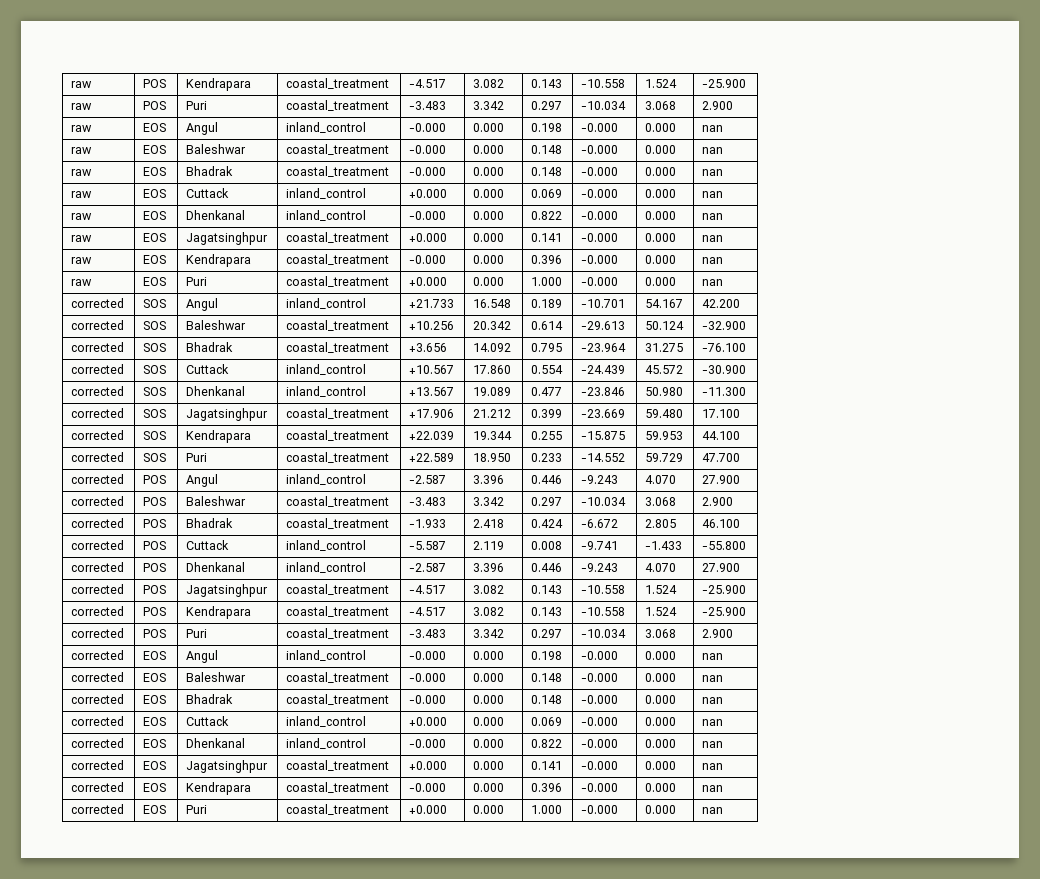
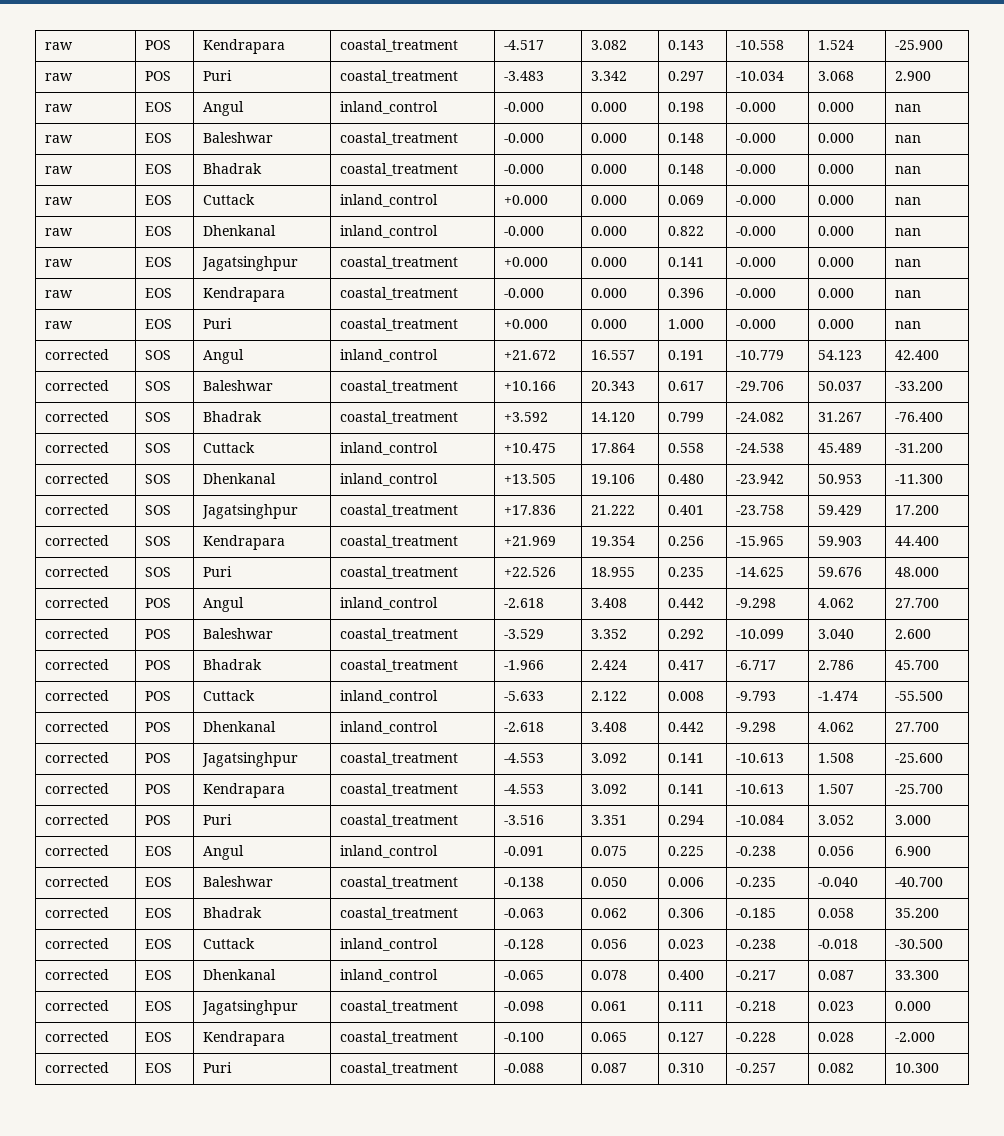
- corrected | SOS | Angul | inland_control | +21.733 | 16.548 | 0.189 | -10.701 | 54.167 | 42.200
- corrected | SOS | Baleshwar | coastal_treatment | +10.256 | 20.342 | 0.614 | -29.613 | 50.124 | -32.900
- corrected | SOS | Bhadrak | coastal_treatment | +3.656 | 14.092 | 0.795 | -23.964 | 31.275 | -76.100
- corrected | SOS | Cuttack | inland_control | +10.567 | 17.860 | 0.554 | -24.439 | 45.572 | -30.900
+ corrected | SOS | Angul | inland_control | +21.672 | 16.557 | 0.191 | -10.779 | 54.123 | 42.400
+ corrected | SOS | Baleshwar | coastal_treatment | +10.166 | 20.343 | 0.617 | -29.706 | 50.037 | -33.200
+ corrected | SOS | Bhadrak | coastal_treatment | +3.592 | 14.120 | 0.799 | -24.082 | 31.267 | -76.400
+ corrected | SOS | Cuttack | inland_control | +10.475 | 17.864 | 0.558 | -24.538 | 45.489 | -31.200
- corrected | SOS | Dhenkanal | inland_control | +13.567 | 19.089 | 0.477 | -23.846 | 50.980 | -11.300
+ corrected | SOS | Dhenkanal | inland_control | +13.505 | 19.106 | 0.480 | -23.942 | 50.953 | -11.300
- corrected | SOS | Jagatsinghpur | coastal_treatment | +17.906 | 21.212 | 0.399 | -23.669 | 59.480 | 17.100
- corrected | SOS | Kendrapara | coastal_treatment | +22.039 | 19.344 | 0.255 | -15.875 | 59.953 | 44.100
- corrected | SOS | Puri | coastal_treatment | +22.589 | 18.950 | 0.233 | -14.552 | 59.729 | 47.700
- corrected | POS | Angul | inland_control | -2.587 | 3.396 | 0.446 | -9.243 | 4.070 | 27.900
- corrected | POS | Baleshwar | coastal_treatment | -3.483 | 3.342 | 0.297 | -10.034 | 3.068 | 2.900
- corrected | POS | Bhadrak | coastal_treatment | -1.933 | 2.418 | 0.424 | -6.672 | 2.805 | 46.100
+ corrected | SOS | Jagatsinghpur | coastal_treatment | +17.836 | 21.222 | 0.401 | -23.758 | 59.429 | 17.200
+ corrected | SOS | Kendrapara | coastal_treatment | +21.969 | 19.354 | 0.256 | -15.965 | 59.903 | 44.400
+ corrected | SOS | Puri | coastal_treatment | +22.526 | 18.955 | 0.235 | -14.625 | 59.676 | 48.000
+ corrected | POS | Angul | inland_control | -2.618 | 3.408 | 0.442 | -9.298 | 4.062 | 27.700
+ corrected | POS | Baleshwar | coastal_treatment | -3.529 | 3.352 | 0.292 | -10.099 | 3.040 | 2.600
+ corrected | POS | Bhadrak | coastal_treatment | -1.966 | 2.424 | 0.417 | -6.717 | 2.786 | 45.700
- corrected | POS | Cuttack | inland_control | -5.587 | 2.119 | 0.008 | -9.741 | -1.433 | -55.800
+ corrected | POS | Cuttack | inland_control | -5.633 | 2.122 | 0.008 | -9.793 | -1.474 | -55.500
- corrected | POS | Dhenkanal | inland_control | -2.587 | 3.396 | 0.446 | -9.243 | 4.070 | 27.900
- corrected | POS | Jagatsinghpur | coastal_treatment | -4.517 | 3.082 | 0.143 | -10.558 | 1.524 | -25.900
- corrected | POS | Kendrapara | coastal_treatment | -4.517 | 3.082 | 0.143 | -10.558 | 1.524 | -25.900
- corrected | POS | Puri | coastal_treatment | -3.483 | 3.342 | 0.297 | -10.034 | 3.068 | 2.900
- corrected | EOS | Angul | inland_control | -0.000 | 0.000 | 0.198 | -0.000 | 0.000 | nan
- corrected | EOS | Baleshwar | coastal_treatment | -0.000 | 0.000 | 0.148 | -0.000 | 0.000 | nan
- corrected | EOS | Bhadrak | coastal_treatment | -0.000 | 0.000 | 0.148 | -0.000 | 0.000 | nan
- corrected | EOS | Cuttack | inland_control | +0.000 | 0.000 | 0.069 | -0.000 | 0.000 | nan
- corrected | EOS | Dhenkanal | inland_control | -0.000 | 0.000 | 0.822 | -0.000 | 0.000 | nan
- corrected | EOS | Jagatsinghpur | coastal_treatment | +0.000 | 0.000 | 0.141 | -0.000 | 0.000 | nan
- corrected | EOS | Kendrapara | coastal_treatment | -0.000 | 0.000 | 0.396 | -0.000 | 0.000 | nan
- corrected | EOS | Puri | coastal_treatment | +0.000 | 0.000 | 1.000 | -0.000 | 0.000 | nan
+ corrected | POS | Dhenkanal | inland_control | -2.618 | 3.408 | 0.442 | -9.298 | 4.062 | 27.700
+ corrected | POS | Jagatsinghpur | coastal_treatment | -4.553 | 3.092 | 0.141 | -10.613 | 1.508 | -25.600
+ corrected | POS | Kendrapara | coastal_treatment | -4.553 | 3.092 | 0.141 | -10.613 | 1.507 | -25.700
+ corrected | POS | Puri | coastal_treatment | -3.516 | 3.351 | 0.294 | -10.084 | 3.052 | 3.000
+ corrected | EOS | Angul | inland_control | -0.091 | 0.075 | 0.225 | -0.238 | 0.056 | 6.900
+ corrected | EOS | Baleshwar | coastal_treatment | -0.138 | 0.050 | 0.006 | -0.235 | -0.040 | -40.700
+ corrected | EOS | Bhadrak | coastal_treatment | -0.063 | 0.062 | 0.306 | -0.185 | 0.058 | 35.200
+ corrected | EOS | Cuttack | inland_control | -0.128 | 0.056 | 0.023 | -0.238 | -0.018 | -30.500
+ corrected | EOS | Dhenkanal | inland_control | -0.065 | 0.078 | 0.400 | -0.217 | 0.087 | 33.300
+ corrected | EOS | Jagatsinghpur | coastal_treatment | -0.098 | 0.061 | 0.111 | -0.218 | 0.023 | 0.000
+ corrected | EOS | Kendrapara | coastal_treatment | -0.100 | 0.065 | 0.127 | -0.228 | 0.028 | -2.000
+ corrected | EOS | Puri | coastal_treatment | -0.088 | 0.087 | 0.310 | -0.257 | 0.082 | 10.300

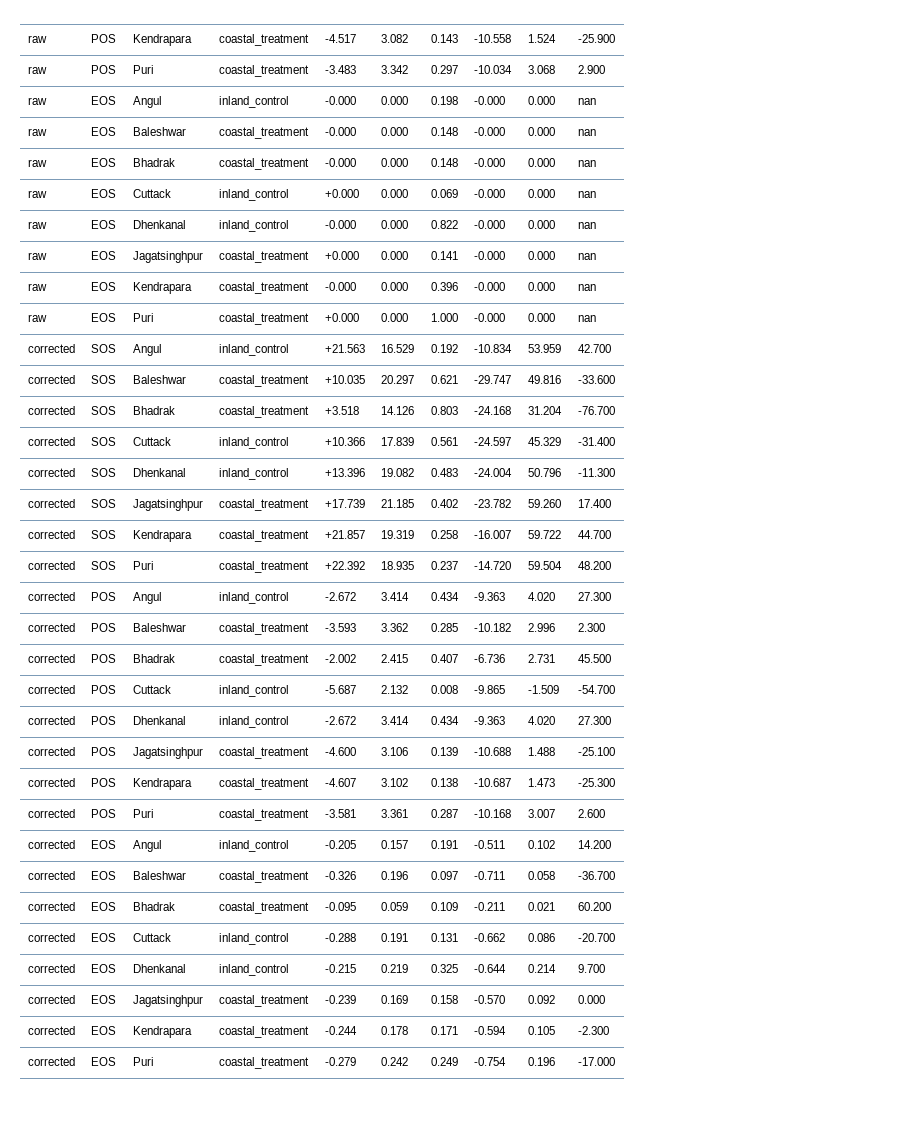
- corrected | SOS | Angul | inland_control | +21.672 | 16.557 | 0.191 | -10.779 | 54.123 | 42.400
- corrected | SOS | Baleshwar | coastal_treatment | +10.166 | 20.343 | 0.617 | -29.706 | 50.037 | -33.200
- corrected | SOS | Bhadrak | coastal_treatment | +3.592 | 14.120 | 0.799 | -24.082 | 31.267 | -76.400
- corrected | SOS | Cuttack | inland_control | +10.475 | 17.864 | 0.558 | -24.538 | 45.489 | -31.200
+ corrected | SOS | Angul | inland_control | +21.563 | 16.529 | 0.192 | -10.834 | 53.959 | 42.700
+ corrected | SOS | Baleshwar | coastal_treatment | +10.035 | 20.297 | 0.621 | -29.747 | 49.816 | -33.600
+ corrected | SOS | Bhadrak | coastal_treatment | +3.518 | 14.126 | 0.803 | -24.168 | 31.204 | -76.700
+ corrected | SOS | Cuttack | inland_control | +10.366 | 17.839 | 0.561 | -24.597 | 45.329 | -31.400
- corrected | SOS | Dhenkanal | inland_control | +13.505 | 19.106 | 0.480 | -23.942 | 50.953 | -11.300
+ corrected | SOS | Dhenkanal | inland_control | +13.396 | 19.082 | 0.483 | -24.004 | 50.796 | -11.300
- corrected | SOS | Jagatsinghpur | coastal_treatment | +17.836 | 21.222 | 0.401 | -23.758 | 59.429 | 17.200
- corrected | SOS | Kendrapara | coastal_treatment | +21.969 | 19.354 | 0.256 | -15.965 | 59.903 | 44.400
- corrected | SOS | Puri | coastal_treatment | +22.526 | 18.955 | 0.235 | -14.625 | 59.676 | 48.000
- corrected | POS | Angul | inland_control | -2.618 | 3.408 | 0.442 | -9.298 | 4.062 | 27.700
- corrected | POS | Baleshwar | coastal_treatment | -3.529 | 3.352 | 0.292 | -10.099 | 3.040 | 2.600
- corrected | POS | Bhadrak | coastal_treatment | -1.966 | 2.424 | 0.417 | -6.717 | 2.786 | 45.700
+ corrected | SOS | Jagatsinghpur | coastal_treatment | +17.739 | 21.185 | 0.402 | -23.782 | 59.260 | 17.400
+ corrected | SOS | Kendrapara | coastal_treatment | +21.857 | 19.319 | 0.258 | -16.007 | 59.722 | 44.700
+ corrected | SOS | Puri | coastal_treatment | +22.392 | 18.935 | 0.237 | -14.720 | 59.504 | 48.200
+ corrected | POS | Angul | inland_control | -2.672 | 3.414 | 0.434 | -9.363 | 4.020 | 27.300
+ corrected | POS | Baleshwar | coastal_treatment | -3.593 | 3.362 | 0.285 | -10.182 | 2.996 | 2.300
+ corrected | POS | Bhadrak | coastal_treatment | -2.002 | 2.415 | 0.407 | -6.736 | 2.731 | 45.500
- corrected | POS | Cuttack | inland_control | -5.633 | 2.122 | 0.008 | -9.793 | -1.474 | -55.500
+ corrected | POS | Cuttack | inland_control | -5.687 | 2.132 | 0.008 | -9.865 | -1.509 | -54.700
- corrected | POS | Dhenkanal | inland_control | -2.618 | 3.408 | 0.442 | -9.298 | 4.062 | 27.700
- corrected | POS | Jagatsinghpur | coastal_treatment | -4.553 | 3.092 | 0.141 | -10.613 | 1.508 | -25.600
- corrected | POS | Kendrapara | coastal_treatment | -4.553 | 3.092 | 0.141 | -10.613 | 1.507 | -25.700
- corrected | POS | Puri | coastal_treatment | -3.516 | 3.351 | 0.294 | -10.084 | 3.052 | 3.000
- corrected | EOS | Angul | inland_control | -0.091 | 0.075 | 0.225 | -0.238 | 0.056 | 6.900
- corrected | EOS | Baleshwar | coastal_treatment | -0.138 | 0.050 | 0.006 | -0.235 | -0.040 | -40.700
- corrected | EOS | Bhadrak | coastal_treatment | -0.063 | 0.062 | 0.306 | -0.185 | 0.058 | 35.200
- corrected | EOS | Cuttack | inland_control | -0.128 | 0.056 | 0.023 | -0.238 | -0.018 | -30.500
- corrected | EOS | Dhenkanal | inland_control | -0.065 | 0.078 | 0.400 | -0.217 | 0.087 | 33.300
+ corrected | POS | Dhenkanal | inland_control | -2.672 | 3.414 | 0.434 | -9.363 | 4.020 | 27.300
+ corrected | POS | Jagatsinghpur | coastal_treatment | -4.600 | 3.106 | 0.139 | -10.688 | 1.488 | -25.100
+ corrected | POS | Kendrapara | coastal_treatment | -4.607 | 3.102 | 0.138 | -10.687 | 1.473 | -25.300
+ corrected | POS | Puri | coastal_treatment | -3.581 | 3.361 | 0.287 | -10.168 | 3.007 | 2.600
+ corrected | EOS | Angul | inland_control | -0.205 | 0.157 | 0.191 | -0.511 | 0.102 | 14.200
+ corrected | EOS | Baleshwar | coastal_treatment | -0.326 | 0.196 | 0.097 | -0.711 | 0.058 | -36.700
+ corrected | EOS | Bhadrak | coastal_treatment | -0.095 | 0.059 | 0.109 | -0.211 | 0.021 | 60.200
+ corrected | EOS | Cuttack | inland_control | -0.288 | 0.191 | 0.131 | -0.662 | 0.086 | -20.700
+ corrected | EOS | Dhenkanal | inland_control | -0.215 | 0.219 | 0.325 | -0.644 | 0.214 | 9.700
- corrected | EOS | Jagatsinghpur | coastal_treatment | -0.098 | 0.061 | 0.111 | -0.218 | 0.023 | 0.000
+ corrected | EOS | Jagatsinghpur | coastal_treatment | -0.239 | 0.169 | 0.158 | -0.570 | 0.092 | 0.000
- corrected | EOS | Kendrapara | coastal_treatment | -0.100 | 0.065 | 0.127 | -0.228 | 0.028 | -2.000
- corrected | EOS | Puri | coastal_treatment | -0.088 | 0.087 | 0.310 | -0.257 | 0.082 | 10.300
+ corrected | EOS | Kendrapara | coastal_treatment | -0.244 | 0.178 | 0.171 | -0.594 | 0.105 | -2.300
+ corrected | EOS | Puri | coastal_treatment | -0.279 | 0.242 | 0.249 | -0.754 | 0.196 | -17.000

